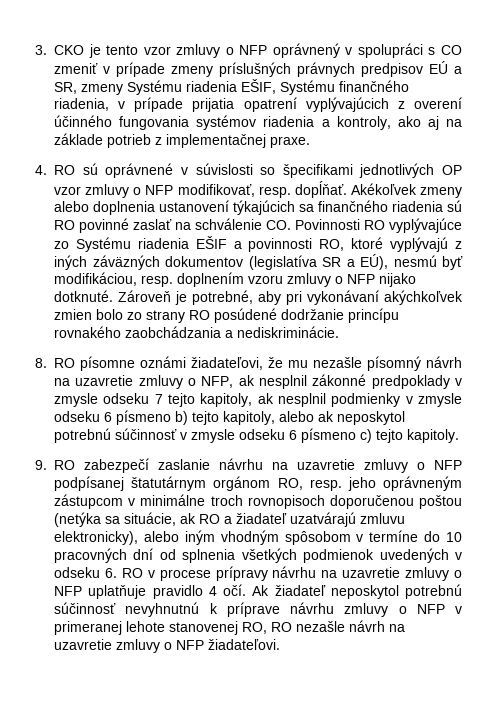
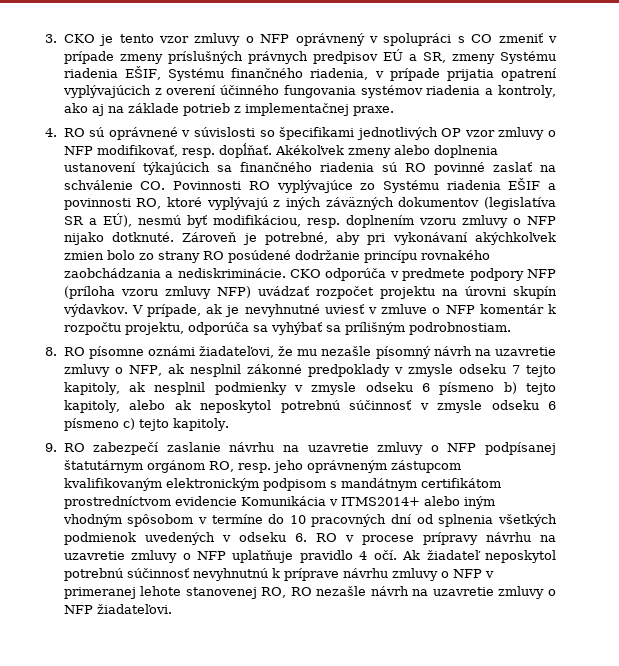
+ CKO odporúča v predmete podpory NFP (príloha vzoru zmluvy NFP) uvádzať rozpočet projektu na úrovni skupín výdavkov. V prípade, ak je nevyhnutné uviesť v zmluve o NFP komentár k rozpočtu projektu, odporúča sa vyhýbať sa prílišným podrobnostiam.
- 9. RO zabezpečí zaslanie návrhu na uzavretie zmluvy o NFP podpísanej štatutárnym orgánom RO, resp. jeho oprávneným zástupcom v minimálne troch rovnopisoch doporučenou poštou (netýka sa situácie, ak RO a žiadateľ uzatvárajú zmluvu elektronicky), alebo iným vhodným spôsobom v termíne do 10 pracovných dní od splnenia všetkých podmienok uvedených v odseku 6. RO v procese prípravy návrhu na uzavretie zmluvy o NFP uplatňuje pravidlo 4 očí.
+ 9. RO zabezpečí zaslanie návrhu na uzavretie zmluvy o NFP podpísanej štatutárnym orgánom RO, resp. jeho oprávneným zástupcom kvalifikovaným elektronickým podpisom s mandátnym certifikátom prostredníctvom evidencie Komunikácia v ITMS2014+ alebo iným vhodným spôsobom v termíne do 10 pracovných dní od splnenia všetkých podmienok uvedených v odseku 6. RO v procese prípravy návrhu na uzavretie zmluvy o NFP uplatňuje pravidlo 4 očí.

